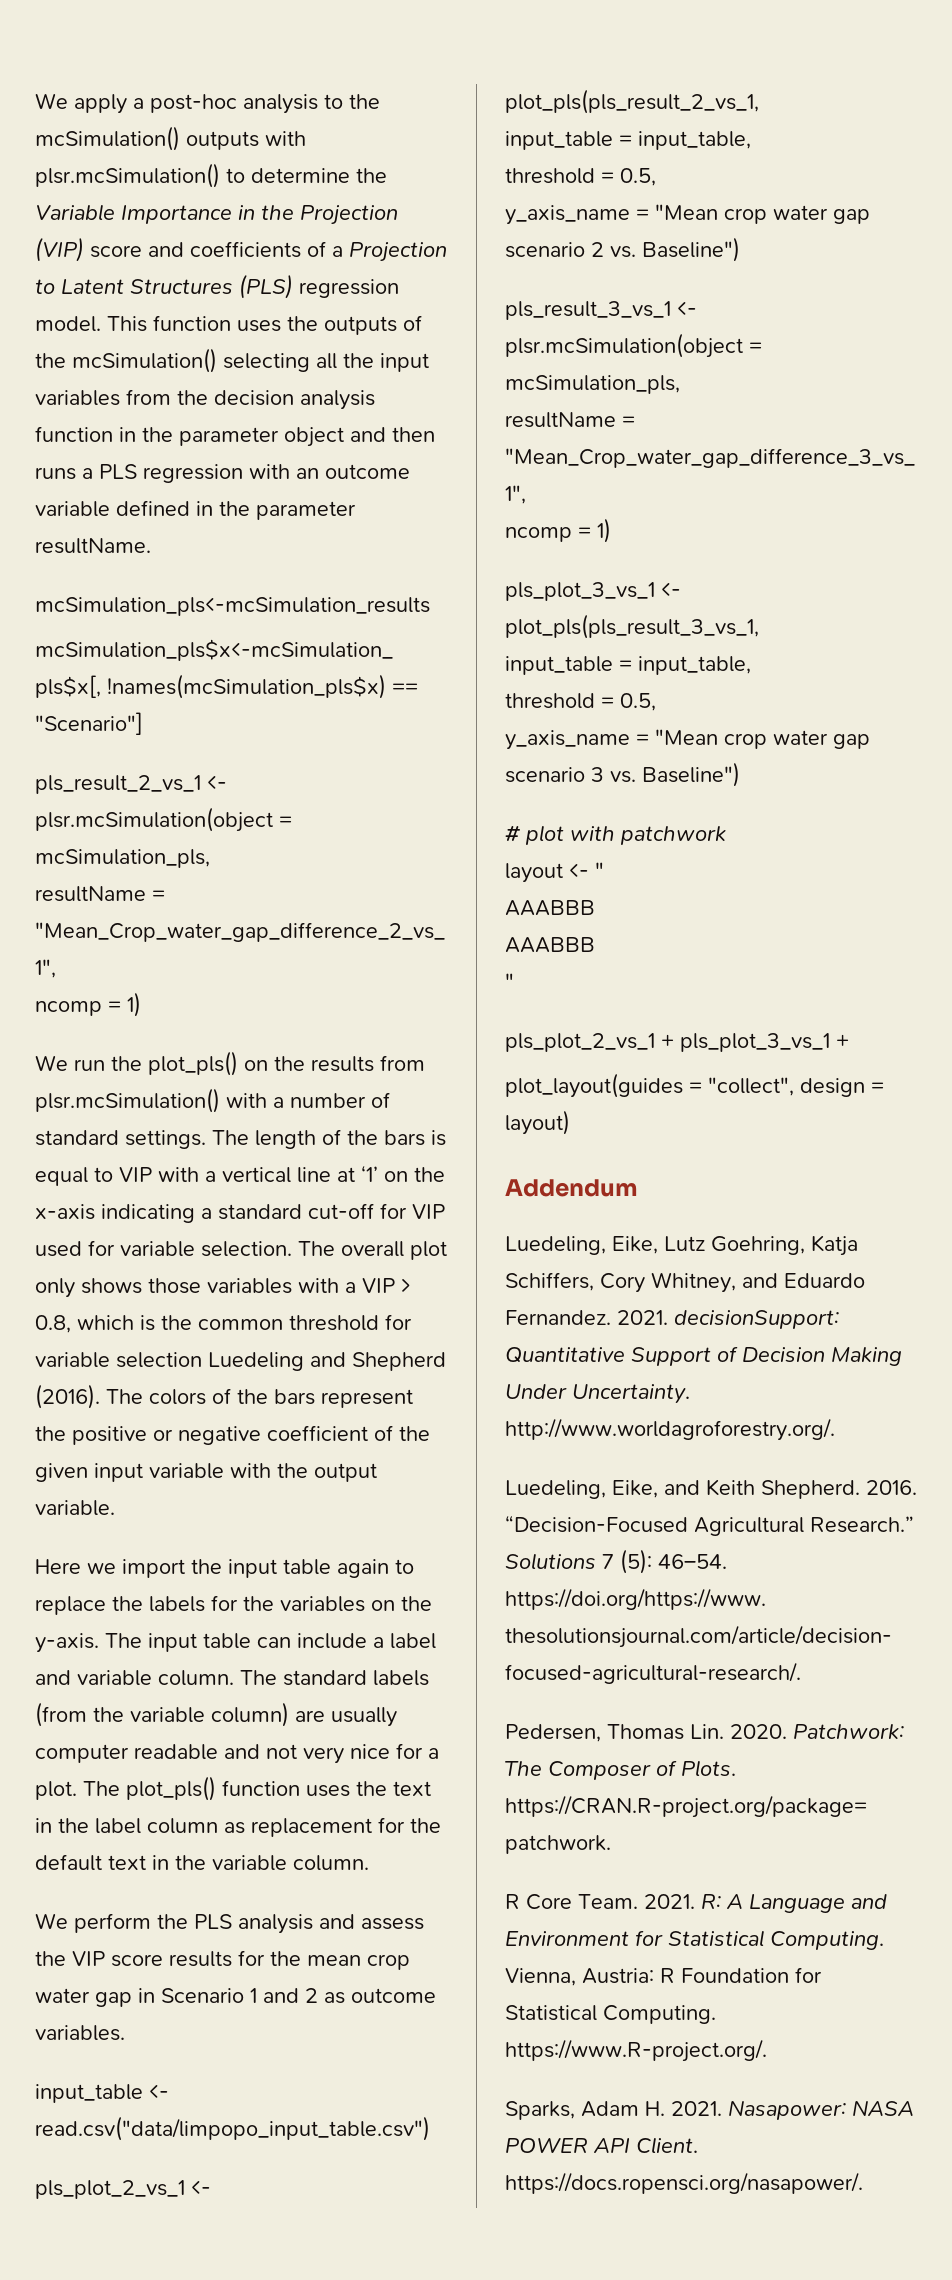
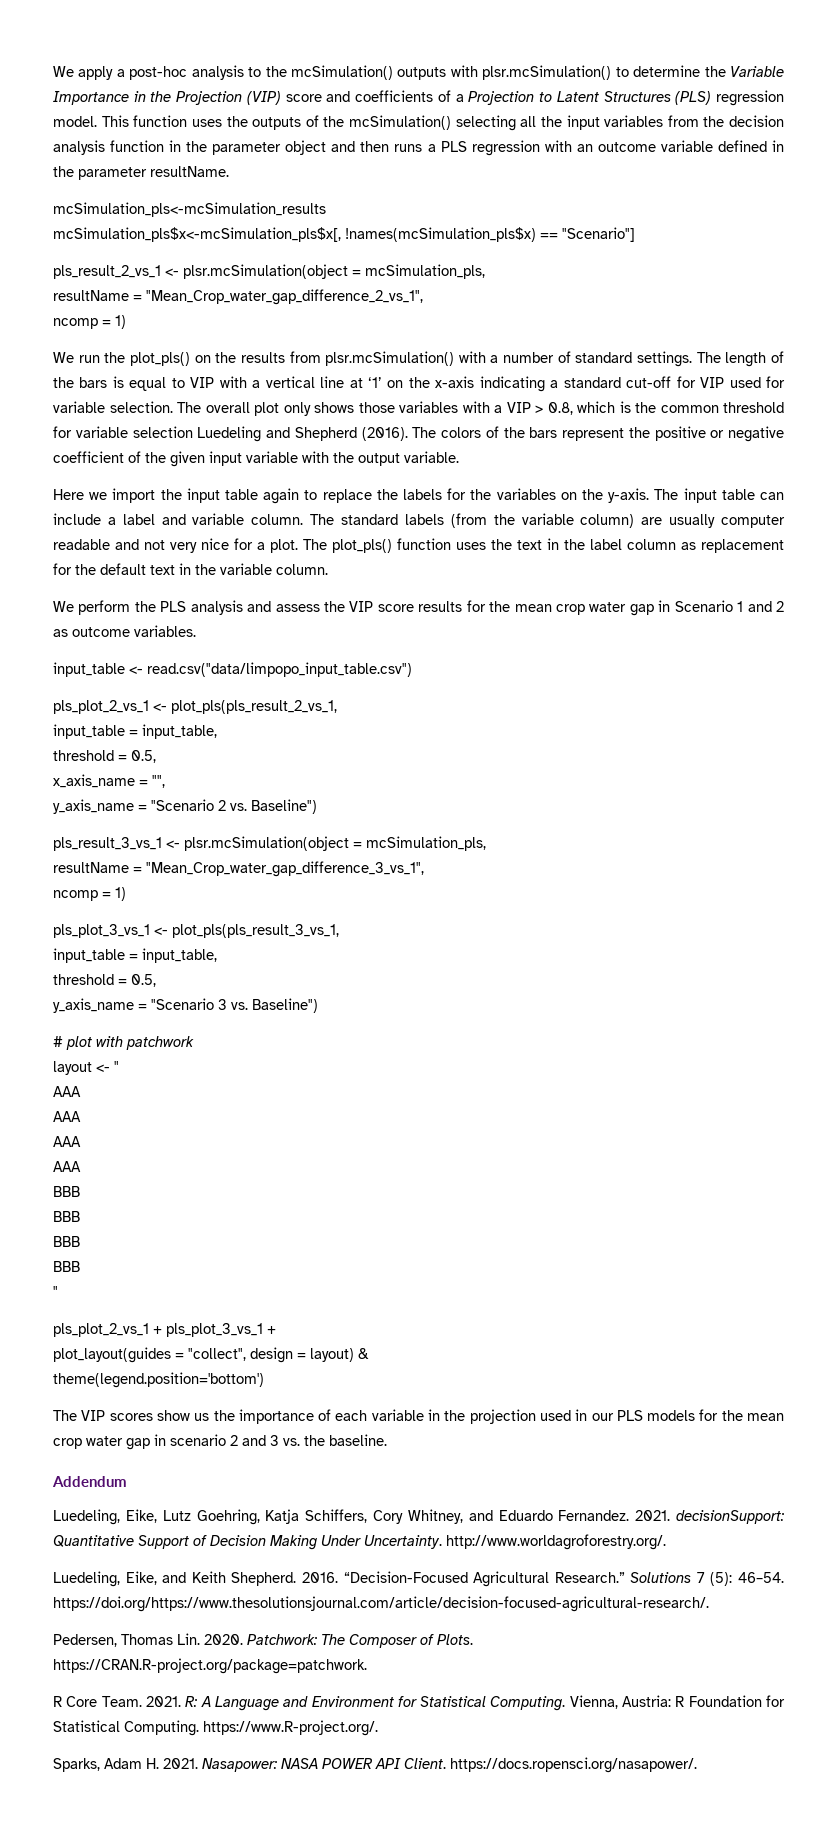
- y_axis_name = "Mean crop water gap scenario 2 vs. Baseline")
+ x_axis_name = "",
+ y_axis_name = "Scenario 2 vs. Baseline")
- y_axis_name = "Mean crop water gap scenario 3 vs. Baseline")
+ y_axis_name = "Scenario 3 vs. Baseline")
  layout <- "
- AAABBB
- AAABBB
+ AAA
+ AAA
+ AAA
+ AAA
+ BBB
+ BBB
+ BBB
+ BBB
- plot_layout(guides = "collect", design = layout)
+ plot_layout(guides = "collect", design = layout) &
+ theme(legend.position='bottom')
+ The VIP scores show us the importance of each variable in the projection used in our PLS models for the mean crop water gap in scenario 2 and 3 vs. the baseline.

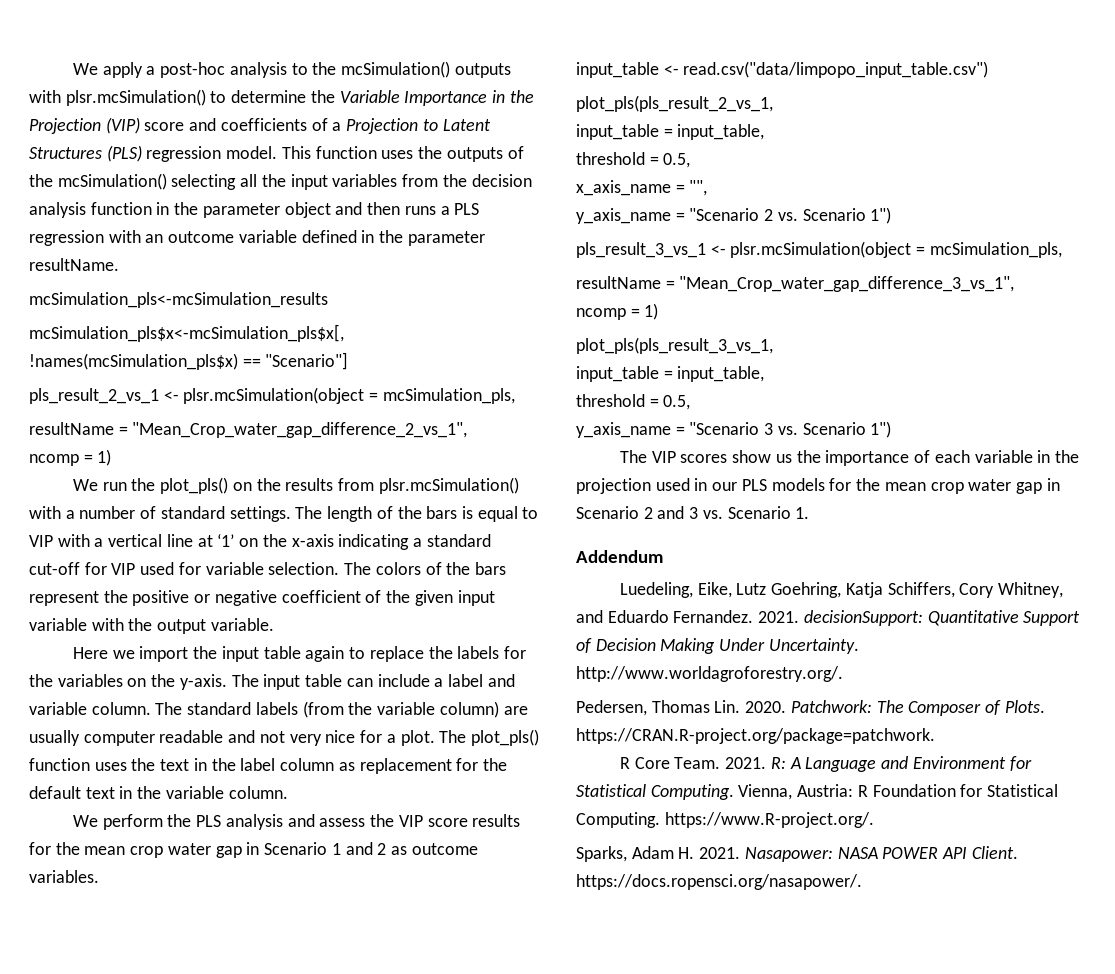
- The overall plot only shows those variables with a VIP > 0.8, which is the common threshold for variable selection Luedeling and Shepherd (2016). The colors of the bars represent the positive or negative coefficient of the given input variable with the output variable.
+ The colors of the bars represent the positive or negative coefficient of the given input variable with the output variable.
- pls_plot_2_vs_1 <- plot_pls(pls_result_2_vs_1,
+ plot_pls(pls_result_2_vs_1,
- y_axis_name = "Scenario 2 vs. Baseline")
+ y_axis_name = "Scenario 2 vs. Scenario 1")
- pls_plot_3_vs_1 <- plot_pls(pls_result_3_vs_1,
+ plot_pls(pls_result_3_vs_1,
- y_axis_name = "Scenario 3 vs. Baseline")
- # plot with patchwork
- layout <- "
- AAA
- AAA
- AAA
- AAA
- BBB
- BBB
- BBB
- BBB
- "
- pls_plot_2_vs_1 + pls_plot_3_vs_1 +
- plot_layout(guides = "collect", design = layout) &
- theme(legend.position='bottom')
+ y_axis_name = "Scenario 3 vs. Scenario 1")
- The VIP scores show us the importance of each variable in the projection used in our PLS models for the mean crop water gap in scenario 2 and 3 vs. the baseline.
+ The VIP scores show us the importance of each variable in the projection used in our PLS models for the mean crop water gap in Scenario 2 and 3 vs. Scenario 1.
- Luedeling, Eike, and Keith Shepherd. 2016. “Decision-Focused Agricultural Research.” Solutions 7 (5): 46–54. https://doi.org/https://www.thesolutionsjournal.com/article/decision-focused-agricultural-research/.

